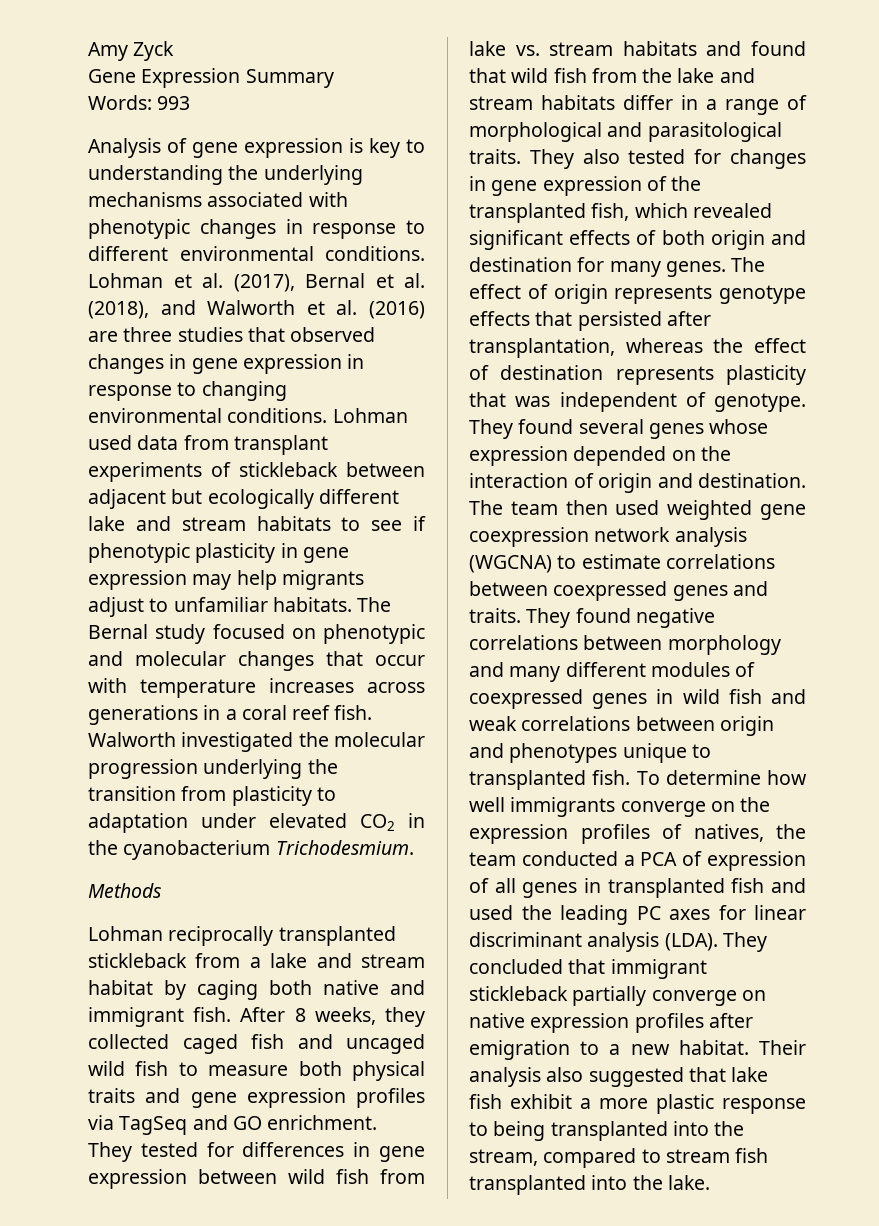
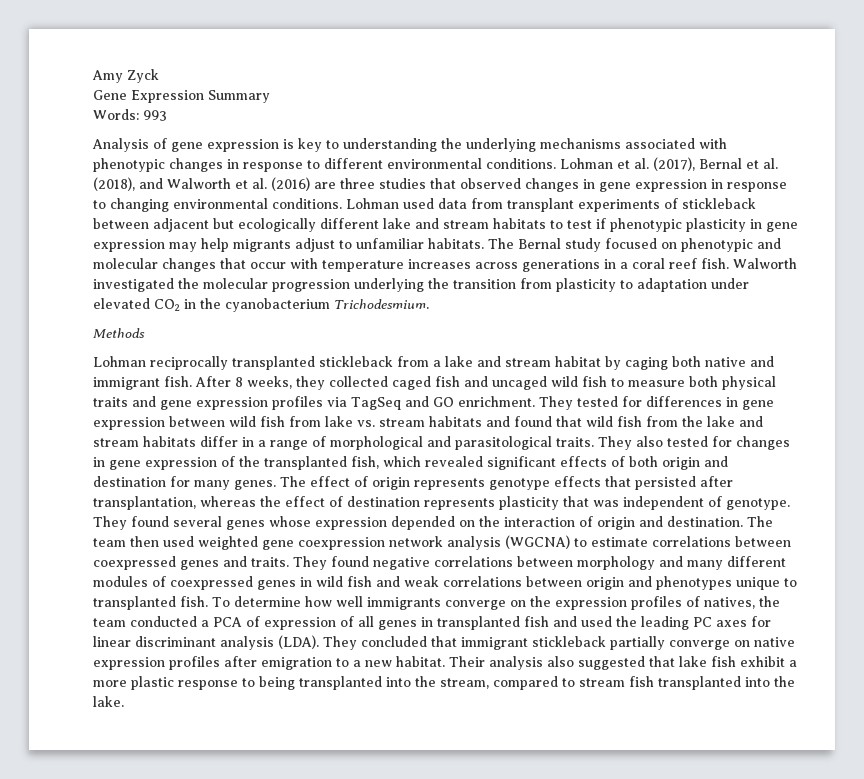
- Lohman used data from transplant experiments of stickleback between adjacent but ecologically different lake and stream habitats to see if phenotypic plasticity in gene expression may help migrants adjust to unfamiliar habitats.
+ Lohman used data from transplant experiments of stickleback between adjacent but ecologically different lake and stream habitats to test if phenotypic plasticity in gene expression may help migrants adjust to unfamiliar habitats.

